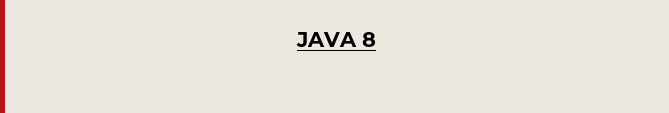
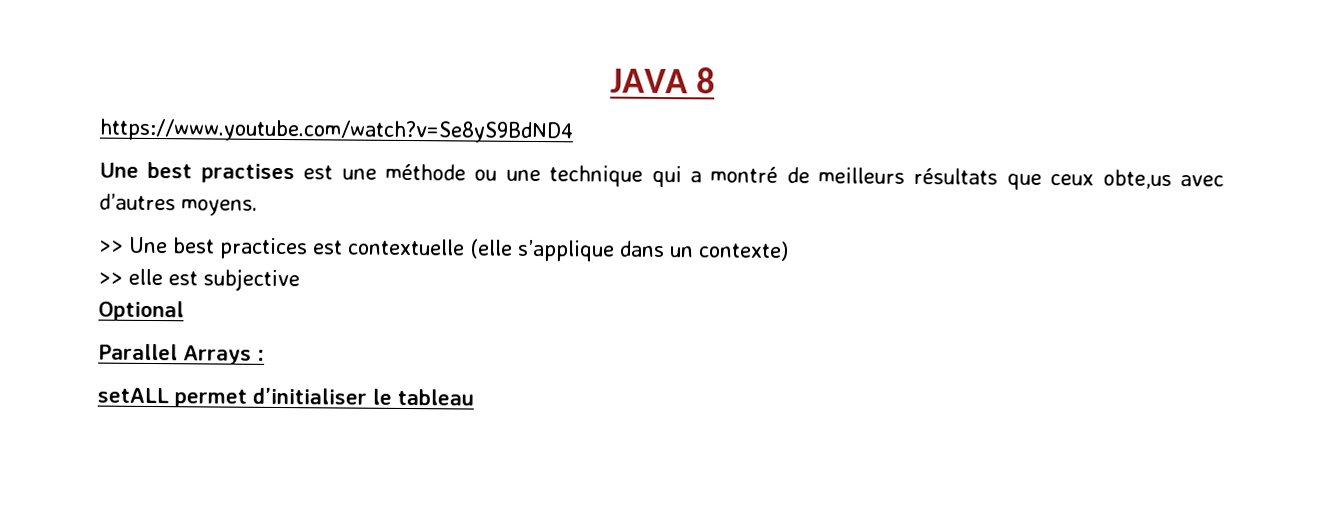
+ https://www.youtube.com/watch?v=Se8yS9BdND4
+ Une best practises est une méthode ou une technique qui a montré de meilleurs résultats que ceux obte,us avec d’autres moyens.
+ >> Une best practices est contextuelle (elle s’applique dans un contexte)
+ >> elle est subjective
+ Optional
+ Parallel Arrays :
+ setALL permet d’initialiser le tableau

